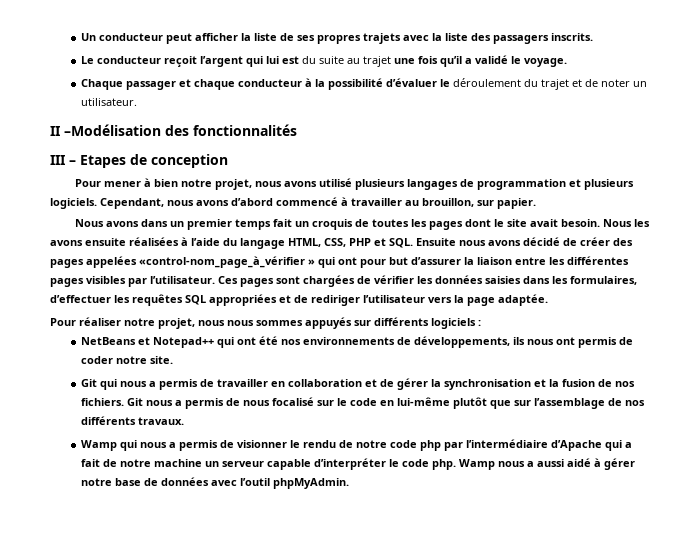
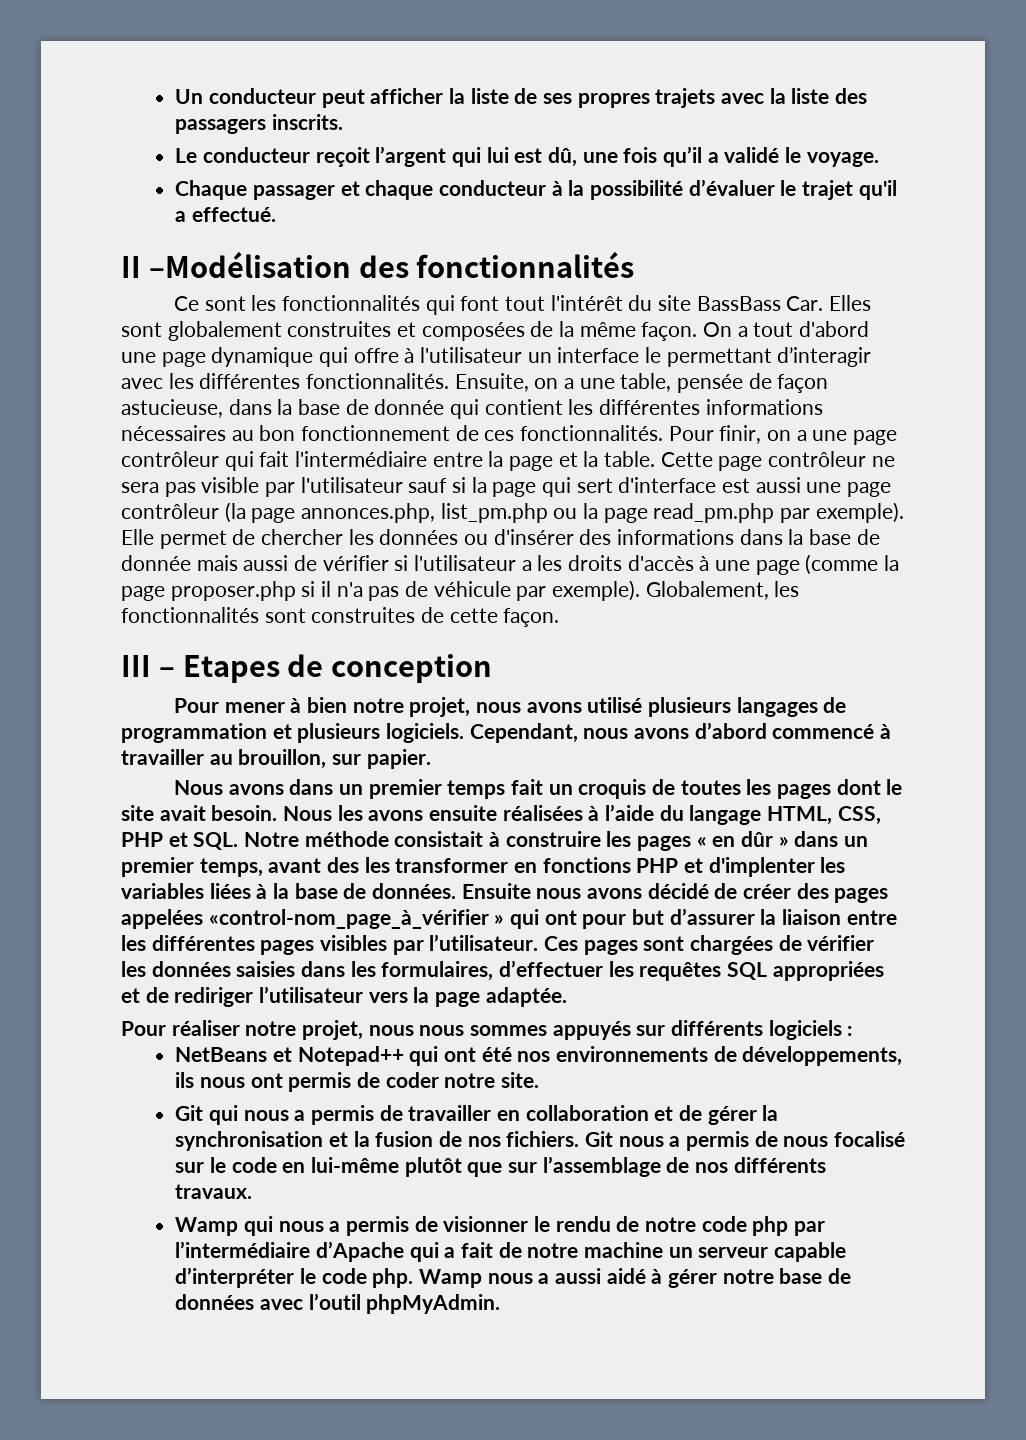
- Le conducteur reçoit l’argent qui lui est du suite au trajet une fois qu’il a validé le voyage.
+ Le conducteur reçoit l’argent qui lui est dû, une fois qu’il a validé le voyage.
- Chaque passager et chaque conducteur à la possibilité d’évaluer le déroulement du trajet et de noter un utilisateur.
+ Chaque passager et chaque conducteur à la possibilité d’évaluer le trajet qu'il a effectué.
  II –Modélisation des fonctionnalités
+ Ce sont les fonctionnalités qui font tout l'intérêt du site BassBass Car. Elles sont globalement construites et composées de la même façon. On a tout d'abord une page dynamique qui offre à l'utilisateur un interface le permettant d’interagir avec les différentes fonctionnalités. Ensuite, on a une table, pensée de façon astucieuse, dans la base de donnée qui contient les différentes informations nécessaires au bon fonctionnement de ces fonctionnalités. Pour finir, on a une page contrôleur qui fait l'intermédiaire entre la page et la table. Cette page contrôleur ne sera pas visible par l'utilisateur sauf si la page qui sert d'interface est aussi une page contrôleur (la page annonces.php, list_pm.php ou la page read_pm.php par exemple). Elle permet de chercher les données ou d'insérer des informations dans la base de donnée mais aussi de vérifier si l'utilisateur a les droits d'accès à une page (comme la page proposer.php si il n'a pas de véhicule par exemple). Globalement, les fonctionnalités sont construites de cette façon.
- Nous les avons ensuite réalisées à l’aide du langage HTML, CSS, PHP et SQL. Ensuite nous avons décidé de créer des pages appelées «control-nom_page_à_vérifier » qui ont pour but d’assurer la liaison entre les différentes pages visibles par l’utilisateur.
+ Nous les avons ensuite réalisées à l’aide du langage HTML, CSS, PHP et SQL. Notre méthode consistait à construire les pages « en dûr » dans un premier temps, avant des les transformer en fonctions PHP et d'implenter les variables liées à la base de données. Ensuite nous avons décidé de créer des pages appelées «control-nom_page_à_vérifier » qui ont pour but d’assurer la liaison entre les différentes pages visibles par l’utilisateur.

